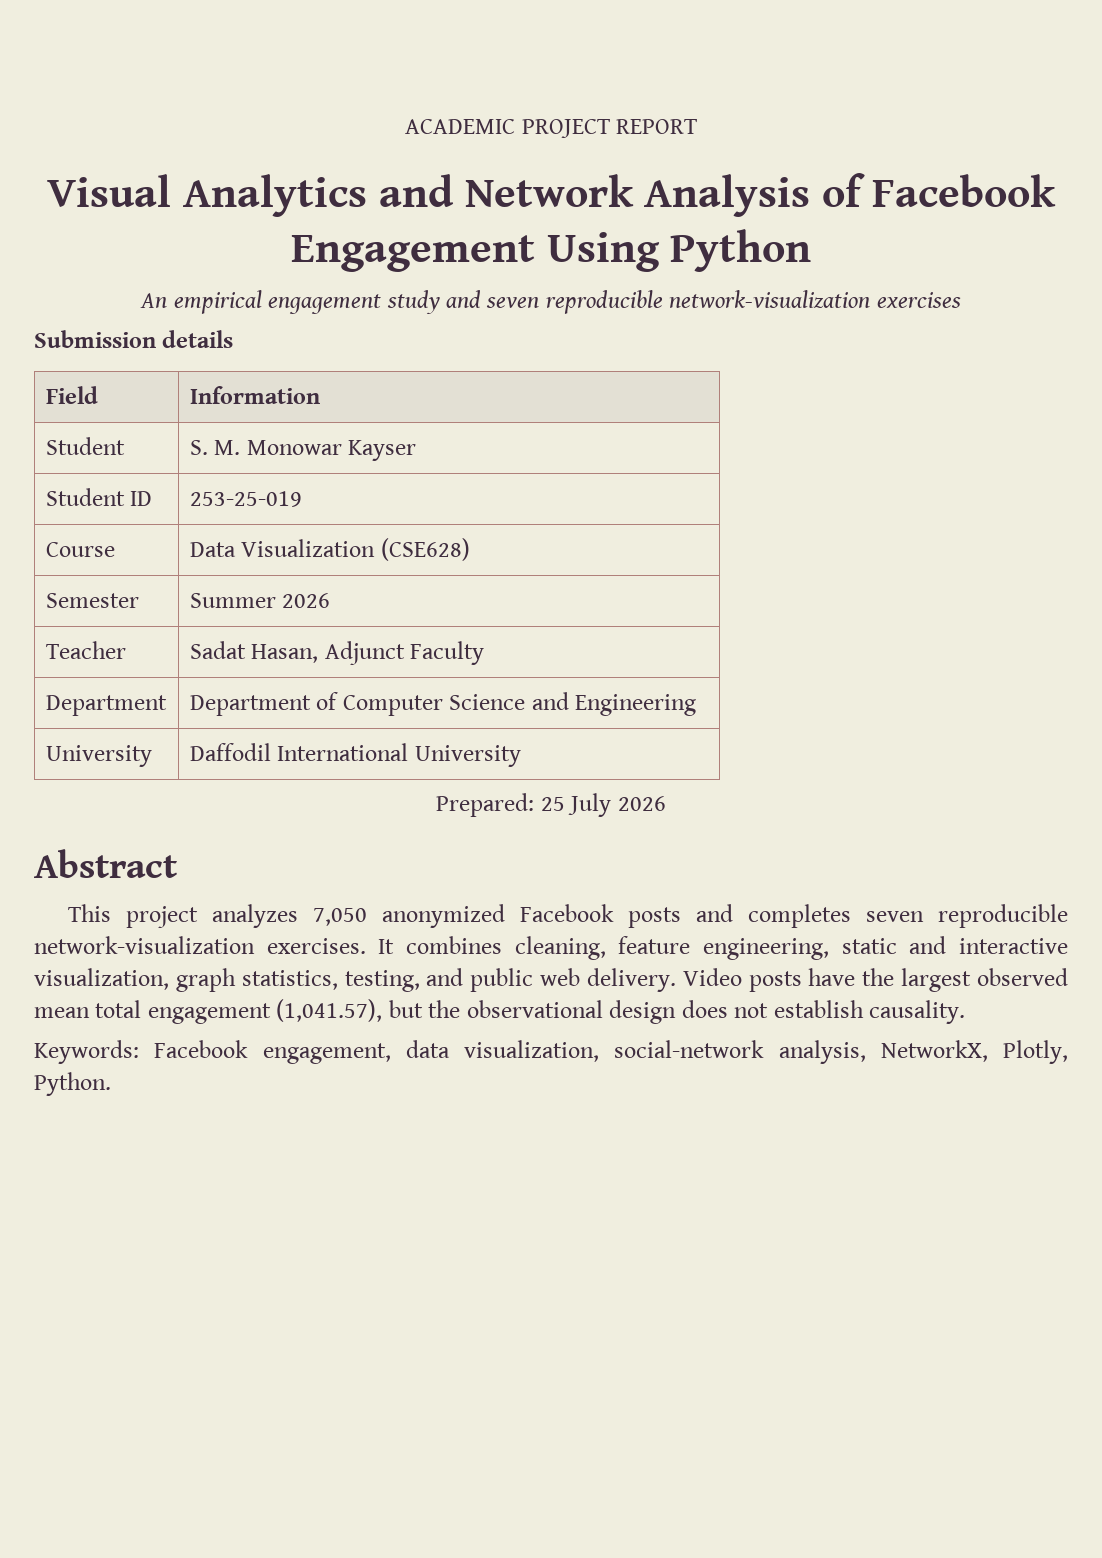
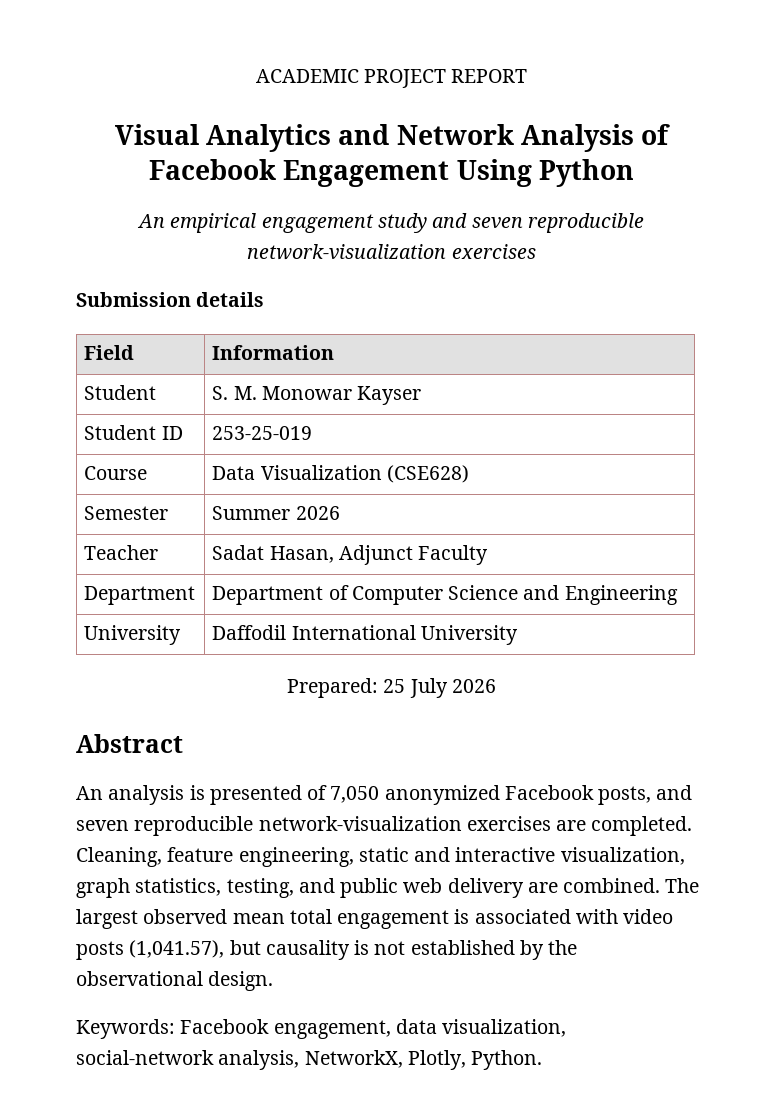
- This project analyzes 7,050 anonymized Facebook posts and completes seven reproducible network-visualization exercises. It combines cleaning, feature engineering, static and interactive visualization, graph statistics, testing, and public web delivery. Video posts have the largest observed mean total engagement (1,041.57), but the observational design does not establish causality.
+ An analysis is presented of 7,050 anonymized Facebook posts, and seven reproducible network-visualization exercises are completed. Cleaning, feature engineering, static and interactive visualization, graph statistics, testing, and public web delivery are combined. The largest observed mean total engagement is associated with video posts (1,041.57), but causality is not established by the observational design.

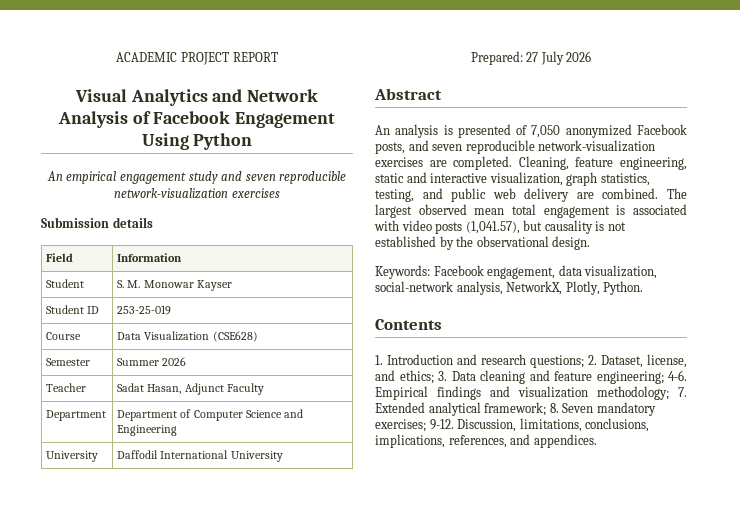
- Prepared: 25 July 2026
+ Prepared: 27 July 2026
+ Contents
+ 1. Introduction and research questions; 2. Dataset, license, and ethics; 3. Data cleaning and feature engineering; 4-6. Empirical findings and visualization methodology; 7. Extended analytical framework; 8. Seven mandatory exercises; 9-12. Discussion, limitations, conclusions, implications, references, and appendices.

